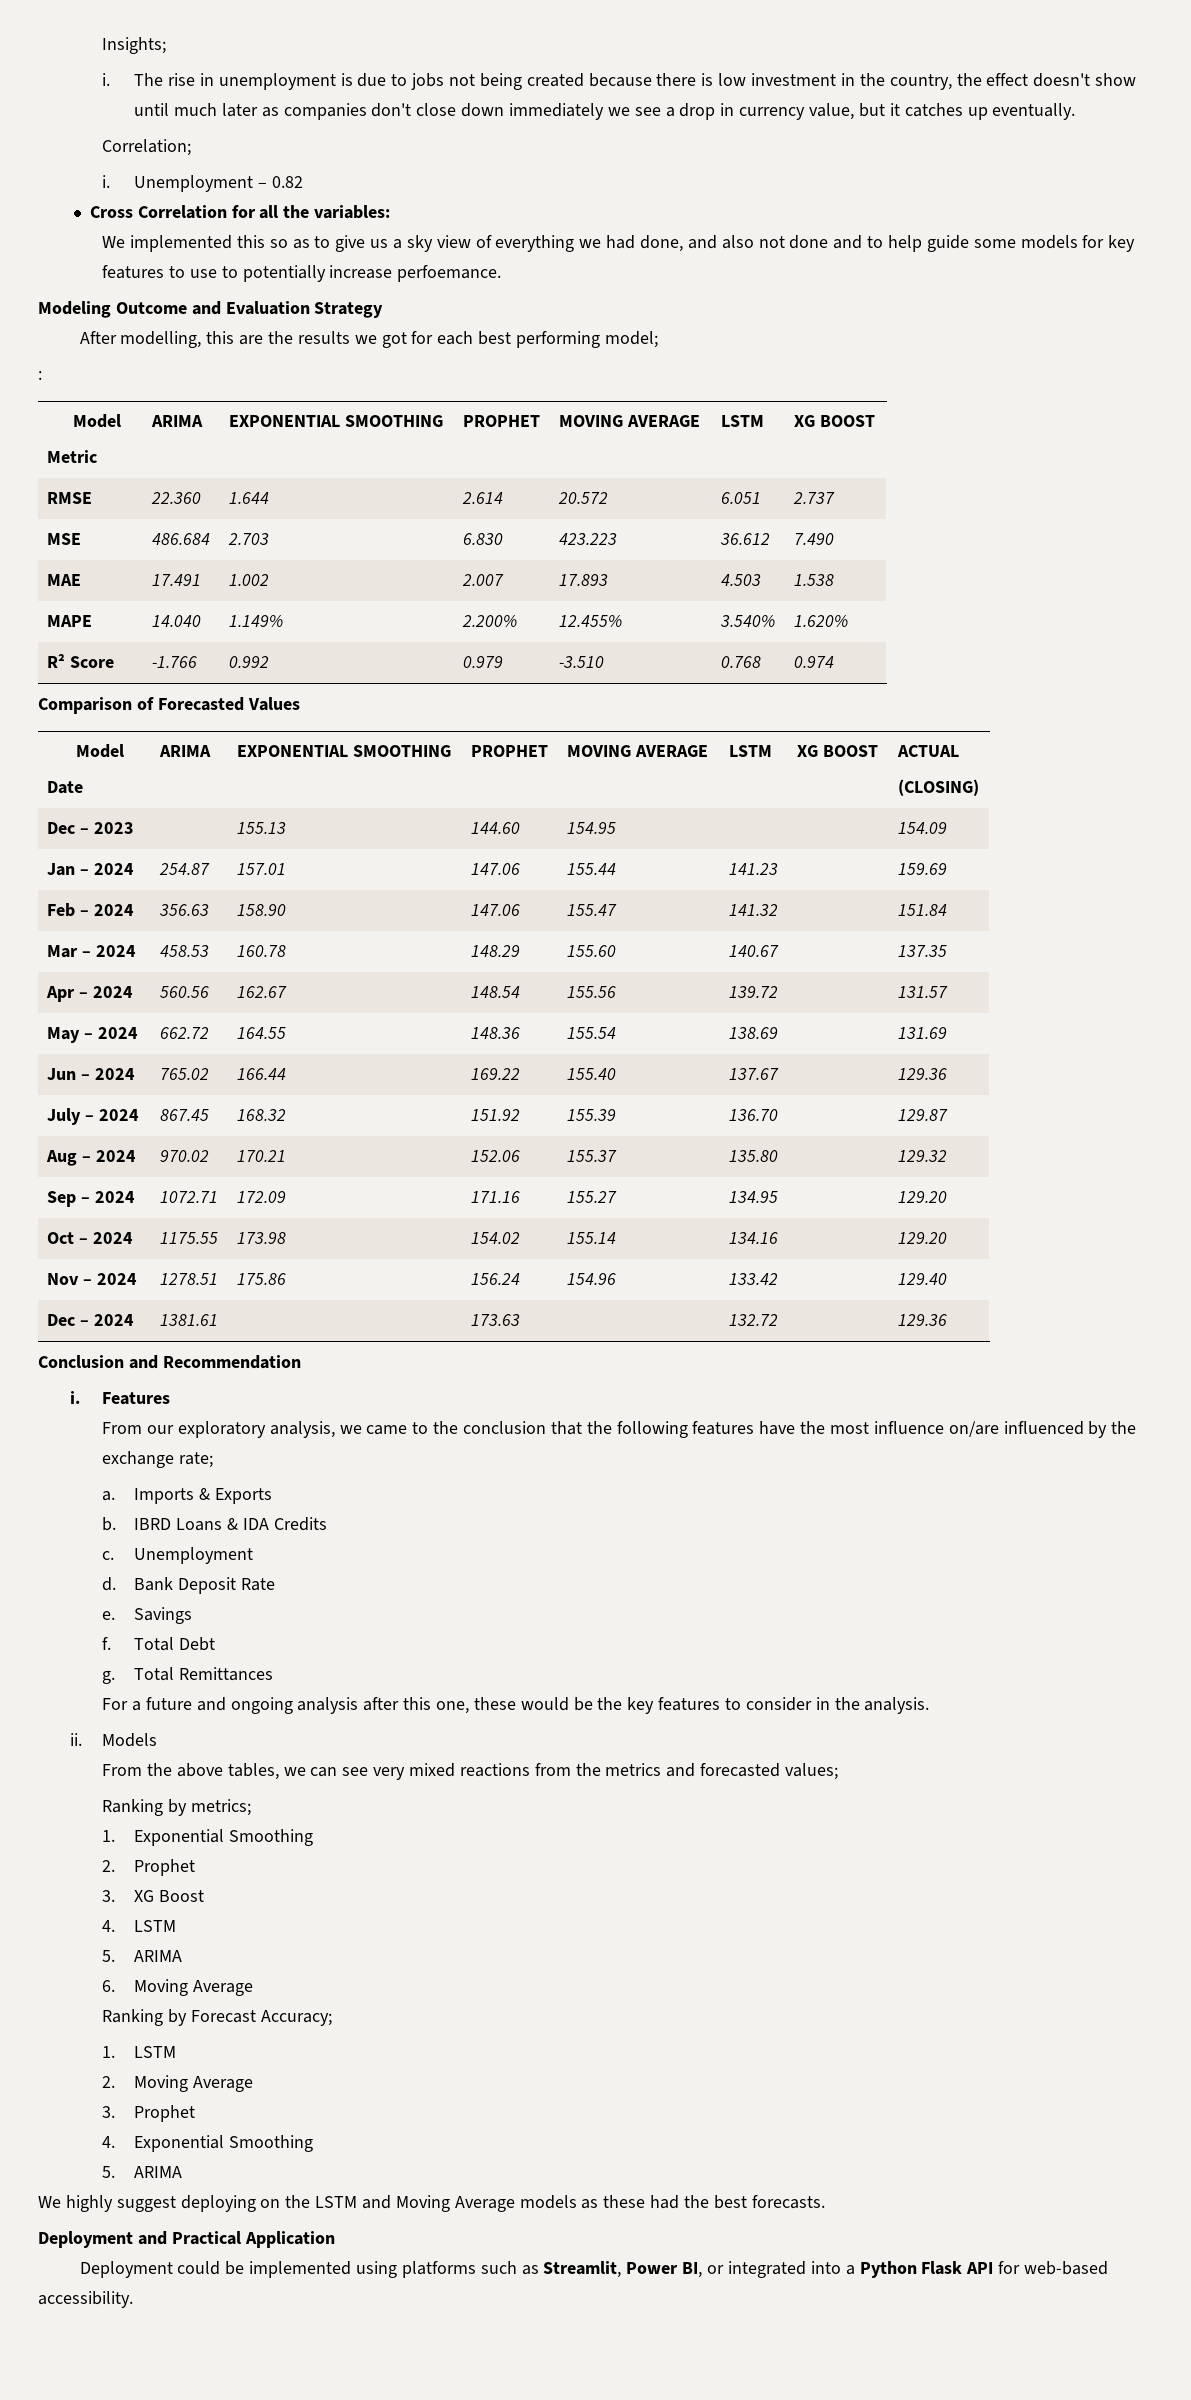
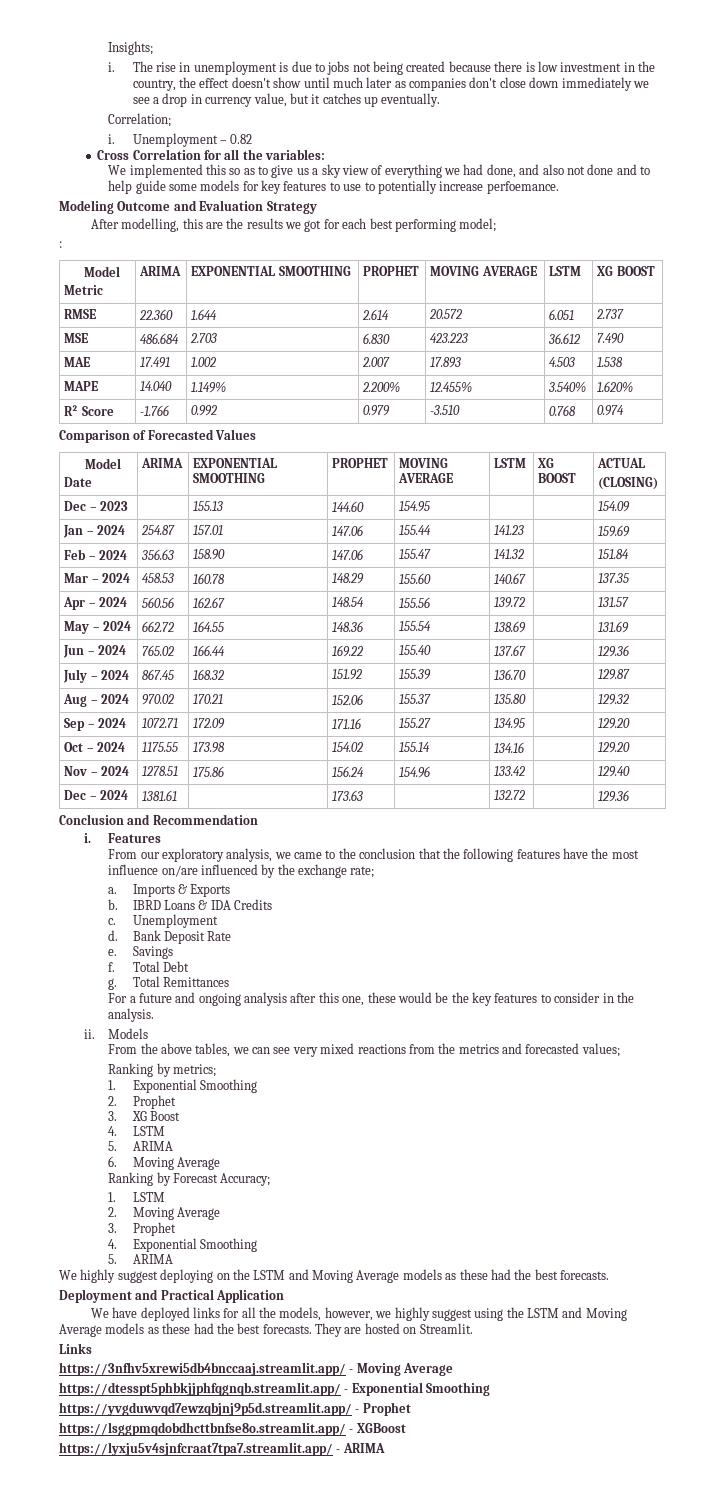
- Deployment could be implemented using platforms such as Streamlit, Power BI, or integrated into a Python Flask API for web-based accessibility.
+ We have deployed links for all the models, however, we highly suggest using the LSTM and Moving Average models as these had the best forecasts. They are hosted on Streamlit.
+ Links
+ https://3nfhv5xrewi5db4bnccaaj.streamlit.app/ - Moving Average
+ https://dtesspt5phbkjjphfqgnqb.streamlit.app/ - Exponential Smoothing
+ https://yvgduwvqd7ewzqbjnj9p5d.streamlit.app/ - Prophet
+ https://lsggpmqdobdhcttbnfse8o.streamlit.app/ - XGBoost
+ https://lyxju5v4sjnfcraat7tpa7.streamlit.app/ - ARIMA

